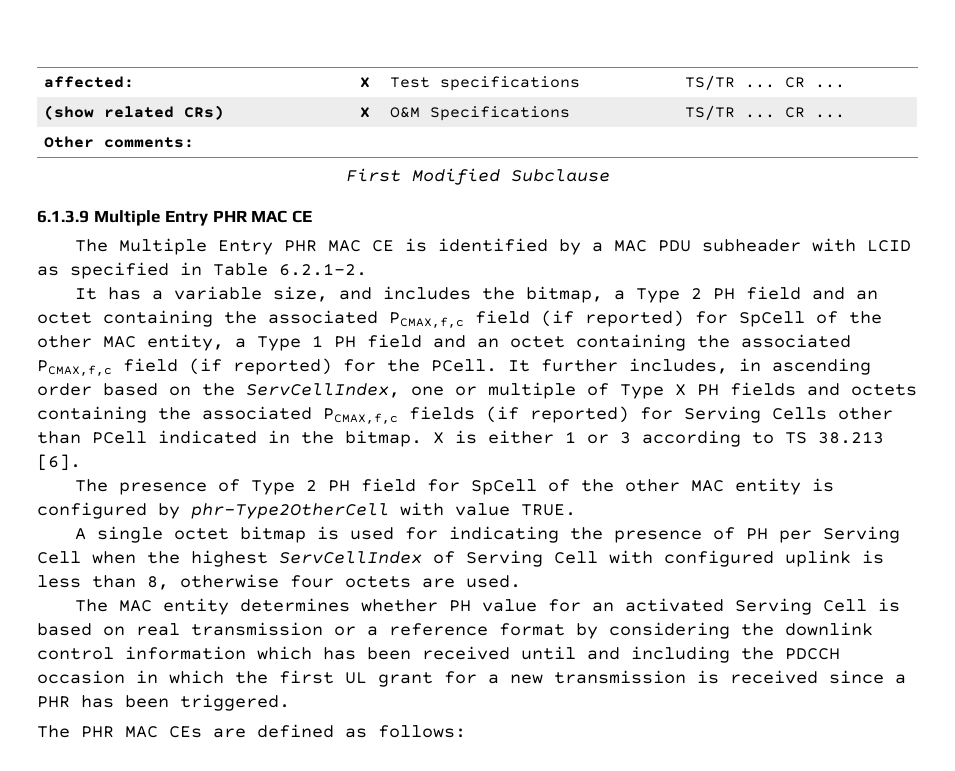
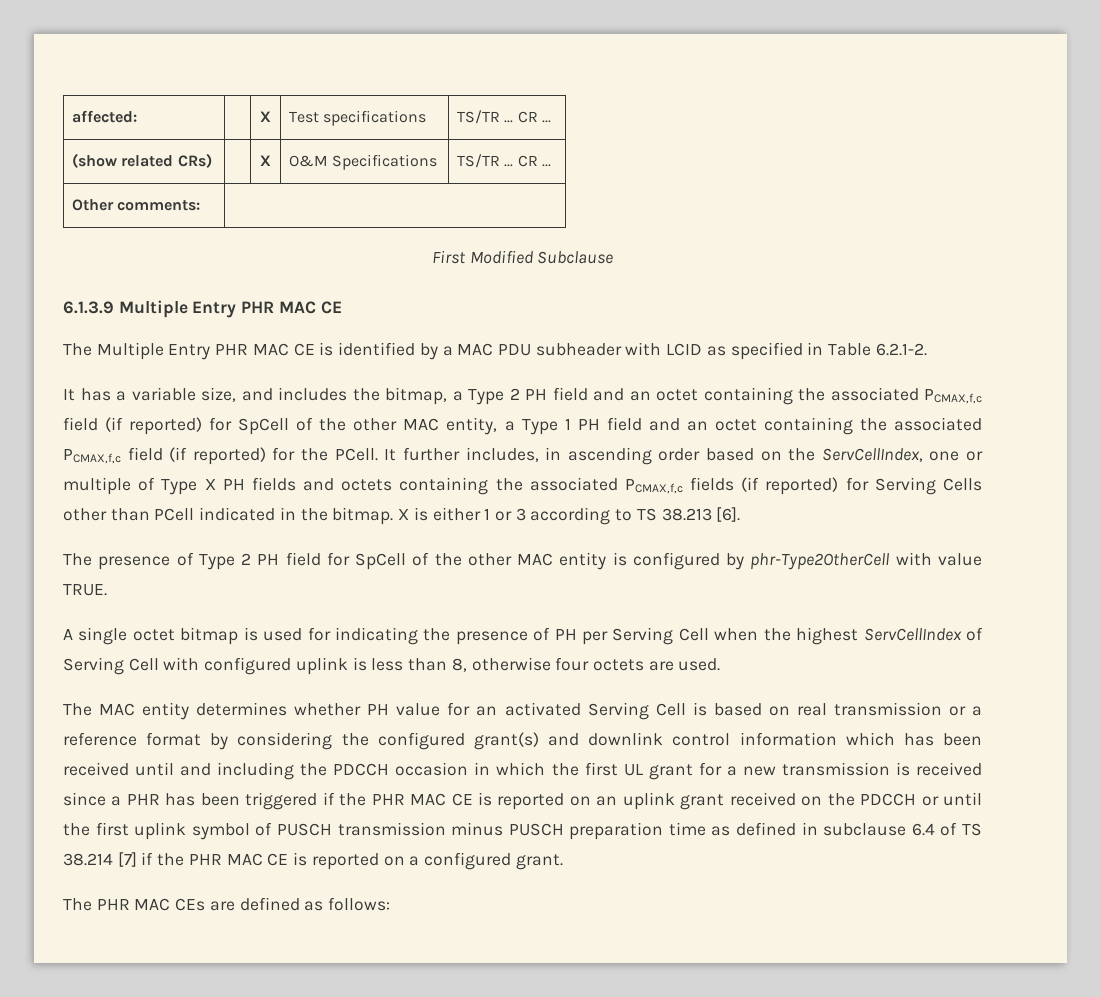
- The MAC entity determines whether PH value for an activated Serving Cell is based on real transmission or a reference format by considering the downlink control information which has been received until and including the PDCCH occasion in which the first UL grant for a new transmission is received since a PHR has been triggered.
+ The MAC entity determines whether PH value for an activated Serving Cell is based on real transmission or a reference format by considering the configured grant(s) and downlink control information which has been received until and including the PDCCH occasion in which the first UL grant for a new transmission is received since a PHR has been triggered if the PHR MAC CE is reported on an uplink grant received on the PDCCH or until the first uplink symbol of PUSCH transmission minus PUSCH preparation time as defined in subclause 6.4 of TS 38.214 [7] if the PHR MAC CE is reported on a configured grant.

